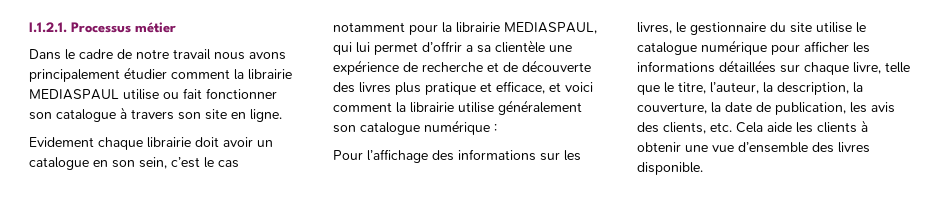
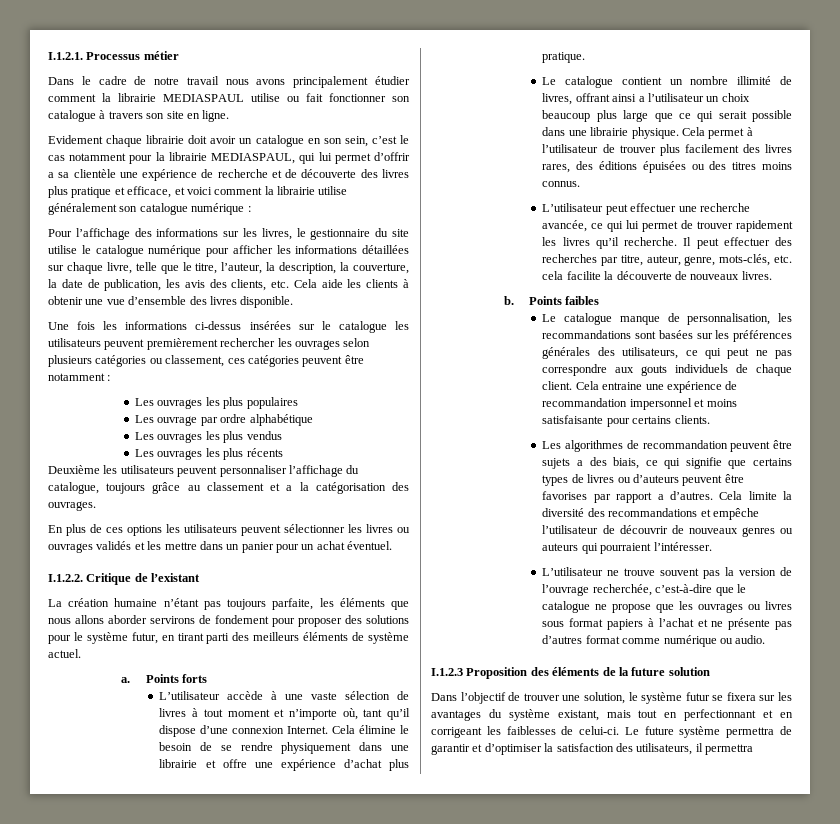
+ Une fois les informations ci-dessus insérées sur le catalogue les utilisateurs peuvent premièrement rechercher les ouvrages selon plusieurs catégories ou classement, ces catégories peuvent être notamment :
+ Les ouvrages les plus populaires
+ Les ouvrage par ordre alphabétique
+ Les ouvrages les plus vendus
+ Les ouvrages les plus récents
+ Deuxième les utilisateurs peuvent personnaliser l’affichage du catalogue, toujours grâce au classement et a la catégorisation des ouvrages.
+ En plus de ces options les utilisateurs peuvent sélectionner les livres ou ouvrages validés et les mettre dans un panier pour un achat éventuel.
+ I.1.2.2. Critique de l’existant
+ La création humaine n’étant pas toujours parfaite, les éléments que nous allons aborder servirons de fondement pour proposer des solutions pour le système futur, en tirant parti des meilleurs éléments de système actuel.
+ a. Points forts
+ L’utilisateur accède à une vaste sélection de livres à tout moment et n’importe où, tant qu’il dispose d’une connexion Internet. Cela élimine le besoin de se rendre physiquement dans une librairie et offre une expérience d’achat plus pratique.
+ Le catalogue contient un nombre illimité de livres, offrant ainsi a l’utilisateur un choix beaucoup plus large que ce qui serait possible dans une librairie physique. Cela permet à l’utilisateur de trouver plus facilement des livres rares, des éditions épuisées ou des titres moins connus.
+ L’utilisateur peut effectuer une recherche avancée, ce qui lui permet de trouver rapidement les livres qu’il recherche. Il peut effectuer des recherches par titre, auteur, genre, mots-clés, etc. cela facilite la découverte de nouveaux livres.
+ b. Points faibles
+ Le catalogue manque de personnalisation, les recommandations sont basées sur les préférences générales des utilisateurs, ce qui peut ne pas correspondre aux gouts individuels de chaque client. Cela entraine une expérience de recommandation impersonnel et moins satisfaisante pour certains clients.
+ Les algorithmes de recommandation peuvent être sujets a des biais, ce qui signifie que certains types de livres ou d’auteurs peuvent être favorises par rapport a d’autres. Cela limite la diversité des recommandations et empêche l’utilisateur de découvrir de nouveaux genres ou auteurs qui pourraient l’intéresser.
+ L’utilisateur ne trouve souvent pas la version de l’ouvrage recherchée, c’est-à-dire que le catalogue ne propose que les ouvrages ou livres sous format papiers à l’achat et ne présente pas d’autres format comme numérique ou audio.
+ I.1.2.3 Proposition des éléments de la future solution
+ Dans l’objectif de trouver une solution, le système futur se fixera sur les avantages du système existant, mais tout en perfectionnant et en corrigeant les faiblesses de celui-ci. Le future système permettra de garantir et d’optimiser la satisfaction des utilisateurs, il permettra

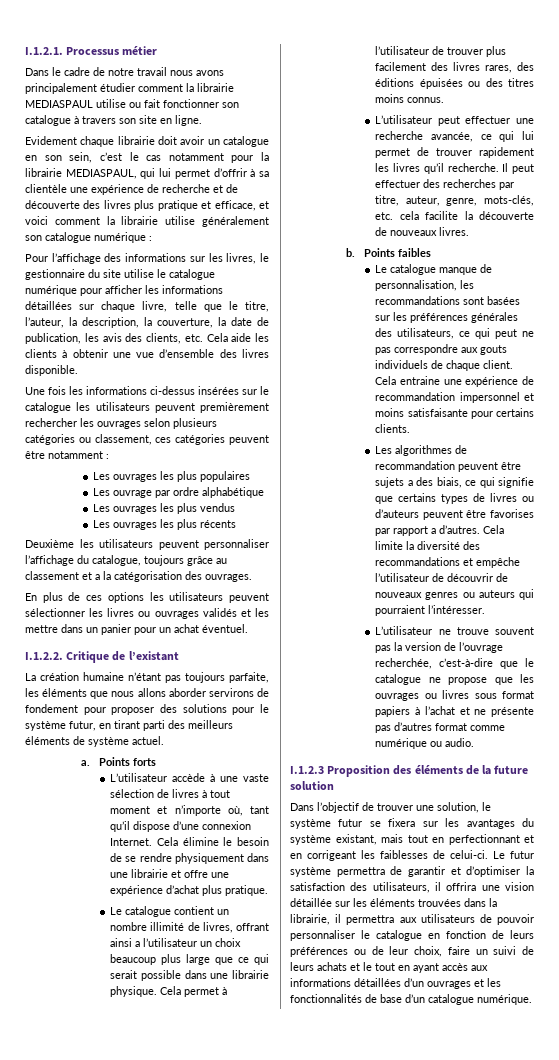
- Evidement chaque librairie doit avoir un catalogue en son sein, c’est le cas notamment pour la librairie MEDIASPAUL, qui lui permet d’offrir a sa clientèle une expérience de recherche et de découverte des livres plus pratique et efficace, et voici comment la librairie utilise généralement son catalogue numérique :
+ Evidement chaque librairie doit avoir un catalogue en son sein, c’est le cas notamment pour la librairie MEDIASPAUL, qui lui permet d’offrir à sa clientèle une expérience de recherche et de découverte des livres plus pratique et efficace, et voici comment la librairie utilise généralement son catalogue numérique :
- Le future système permettra de garantir et d’optimiser la satisfaction des utilisateurs, il permettra
+ Le futur système permettra de garantir et d’optimiser la satisfaction des utilisateurs, il offrira une vision détaillée sur les éléments trouvées dans la librairie, il permettra aux utilisateurs de pouvoir personnaliser le catalogue en fonction de leurs préférences ou de leur choix, faire un suivi de leurs achats et le tout en ayant accès aux informations détaillées d’un ouvrages et les fonctionnalités de base d’un catalogue numérique.

